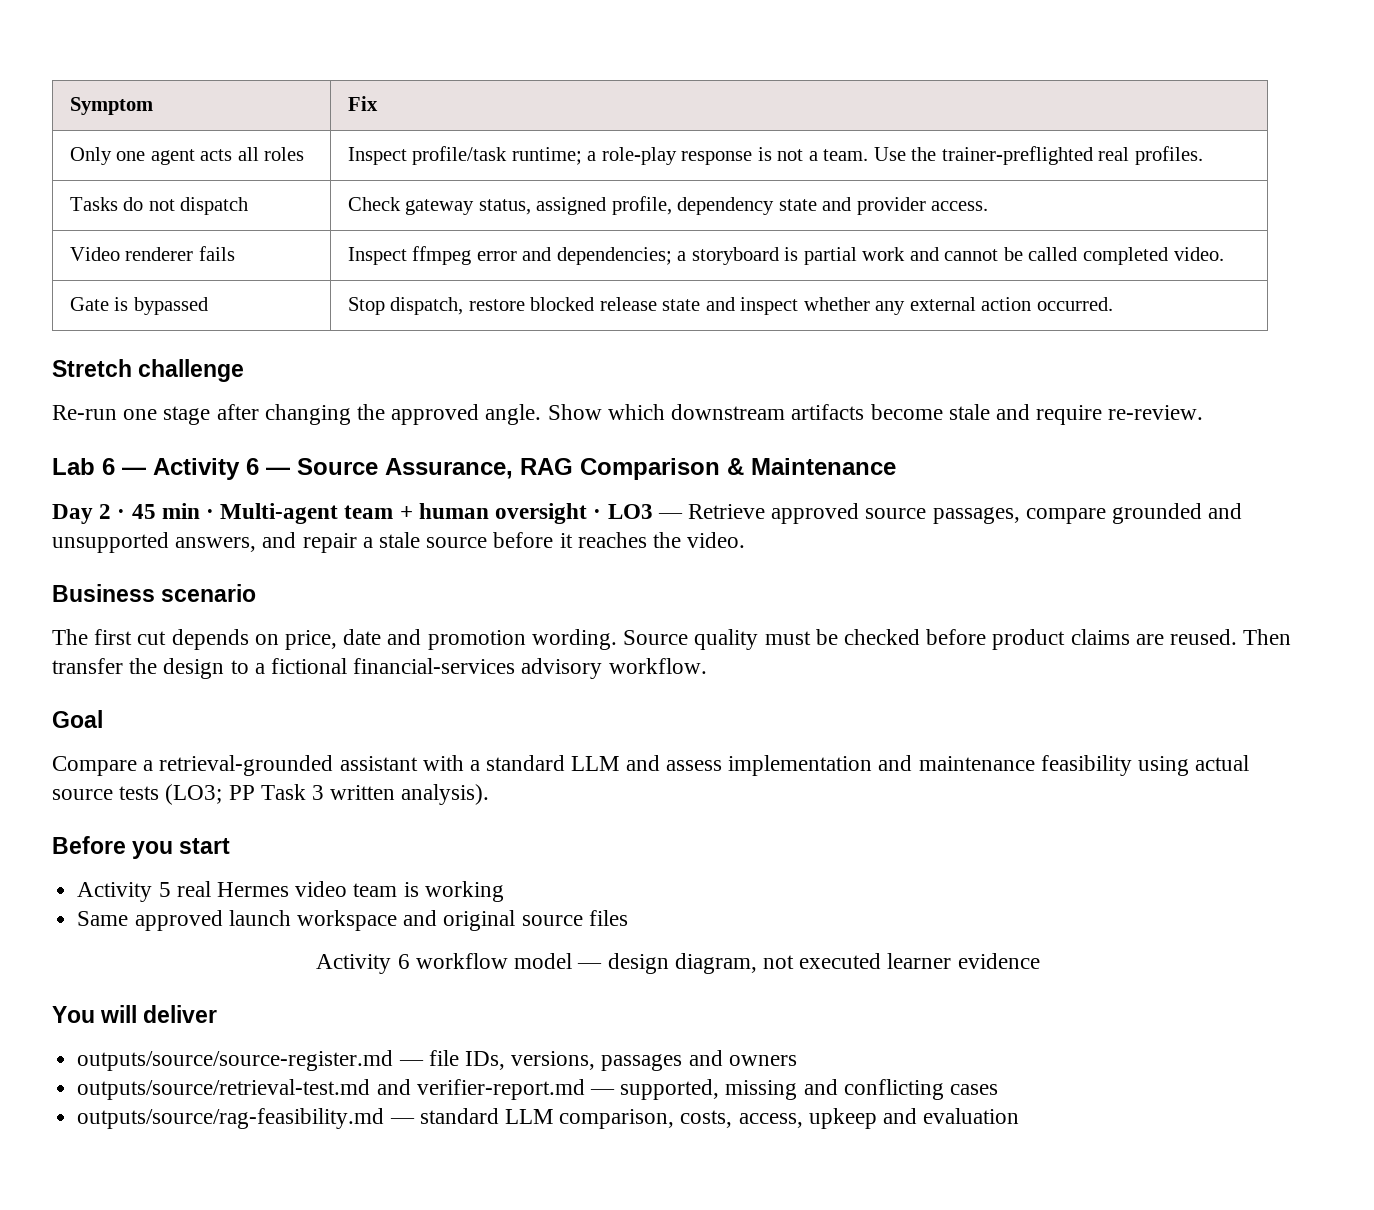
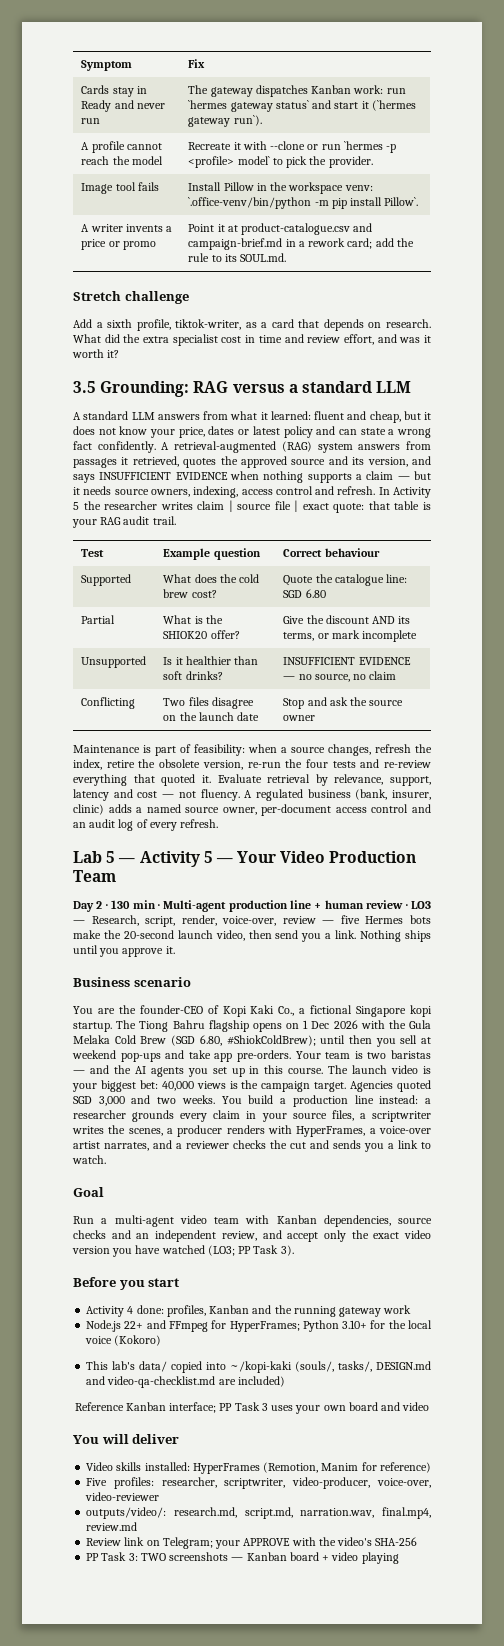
- Only one agent acts all roles | Inspect profile/task runtime; a role-play response is not a team. Use the trainer-preflighted real profiles.
- Tasks do not dispatch | Check gateway status, assigned profile, dependency state and provider access.
- Video renderer fails | Inspect ffmpeg error and dependencies; a storyboard is partial work and cannot be called completed video.
- Gate is bypassed | Stop dispatch, restore blocked release state and inspect whether any external action occurred.
+ Cards stay in Ready and never run | The gateway dispatches Kanban work: run `hermes gateway status` and start it (`hermes gateway run`).
+ A profile cannot reach the model | Recreate it with --clone or run `hermes -p <profile> model` to pick the provider.
+ Image tool fails | Install Pillow in the workspace venv: `.office-venv/bin/python -m pip install Pillow`.
+ A writer invents a price or promo | Point it at product-catalogue.csv and campaign-brief.md in a rework card; add the rule to its SOUL.md.
  Stretch challenge
- Re-run one stage after changing the approved angle. Show which downstream artifacts become stale and require re-review.
+ Add a sixth profile, tiktok-writer, as a card that depends on research. What did the extra specialist cost in time and review effort, and was it worth it?
+ 3.5 Grounding: RAG versus a standard LLM
+ A standard LLM answers from what it learned: fluent and cheap, but it does not know your price, dates or latest policy and can state a wrong fact confidently. A retrieval-augmented (RAG) system answers from passages it retrieved, quotes the approved source and its version, and says INSUFFICIENT EVIDENCE when nothing supports a claim — but it needs source owners, indexing, access control and refresh. In Activity 5 the researcher writes claim | source file | exact quote: that table is your RAG audit trail.
+ Test | Example question | Correct behaviour
+ Supported | What does the cold brew cost? | Quote the catalogue line: SGD 6.80
+ Partial | What is the SHIOK20 offer? | Give the discount AND its terms, or mark incomplete
+ Unsupported | Is it healthier than soft drinks? | INSUFFICIENT EVIDENCE — no source, no claim
+ Conflicting | Two files disagree on the launch date | Stop and ask the source owner
+ Maintenance is part of feasibility: when a source changes, refresh the index, retire the obsolete version, re-run the four tests and re-review everything that quoted it. Evaluate retrieval by relevance, support, latency and cost — not fluency. A regulated business (bank, insurer, clinic) adds a named source owner, per-document access control and an audit log of every refresh.
- Lab 6 — Activity 6 — Source Assurance, RAG Comparison & Maintenance
+ Lab 5 — Activity 5 — Your Video Production Team
- Day 2 · 45 min · Multi-agent team + human oversight · LO3 — Retrieve approved source passages, compare grounded and unsupported answers, and repair a stale source before it reaches the video.
+ Day 2 · 130 min · Multi-agent production line + human review · LO3 — Research, script, render, voice-over, review — five Hermes bots make the 20-second launch video, then send you a link. Nothing ships until you approve it.
  Business scenario
- The first cut depends on price, date and promotion wording. Source quality must be checked before product claims are reused. Then transfer the design to a fictional financial-services advisory workflow.
+ You are the founder-CEO of Kopi Kaki Co., a fictional Singapore kopi startup. The Tiong Bahru flagship opens on 1 Dec 2026 with the Gula Melaka Cold Brew (SGD 6.80, #ShiokColdBrew); until then you sell at weekend pop-ups and take app pre-orders. Your team is two baristas — and the AI agents you set up in this course. The launch video is your biggest bet: 40,000 views is the campaign target. Agencies quoted SGD 3,000 and two weeks. You build a production line instead: a researcher grounds every claim in your source files, a scriptwriter writes the scenes, a producer renders with HyperFrames, a voice-over artist narrates, and a reviewer checks the cut and sends you a link to watch.
  Goal
- Compare a retrieval-grounded assistant with a standard LLM and assess implementation and maintenance feasibility using actual source tests (LO3; PP Task 3 written analysis).
+ Run a multi-agent video team with Kanban dependencies, source checks and an independent review, and accept only the exact video version you have watched (LO3; PP Task 3).
  Before you start
- Activity 5 real Hermes video team is working
- Same approved launch workspace and original source files
- Activity 6 workflow model — design diagram, not executed learner evidence
+ Activity 4 done: profiles, Kanban and the running gateway work
+ Node.js 22+ and FFmpeg for HyperFrames; Python 3.10+ for the local voice (Kokoro)
+ This lab's data/ copied into ~/kopi-kaki (souls/, tasks/, DESIGN.md and video-qa-checklist.md are included)
+ Reference Kanban interface; PP Task 3 uses your own board and video
  You will deliver
- outputs/source/source-register.md — file IDs, versions, passages and owners
- outputs/source/retrieval-test.md and verifier-report.md — supported, missing and conflicting cases
- outputs/source/rag-feasibility.md — standard LLM comparison, costs, access, upkeep and evaluation
+ Video skills installed: HyperFrames (Remotion, Manim for reference)
+ Five profiles: researcher, scriptwriter, video-producer, voice-over, video-reviewer
+ outputs/video/: research.md, script.md, narration.wav, final.mp4, review.md
+ Review link on Telegram; your APPROVE with the video's SHA-256
+ PP Task 3: TWO screenshots — Kanban board + video playing

